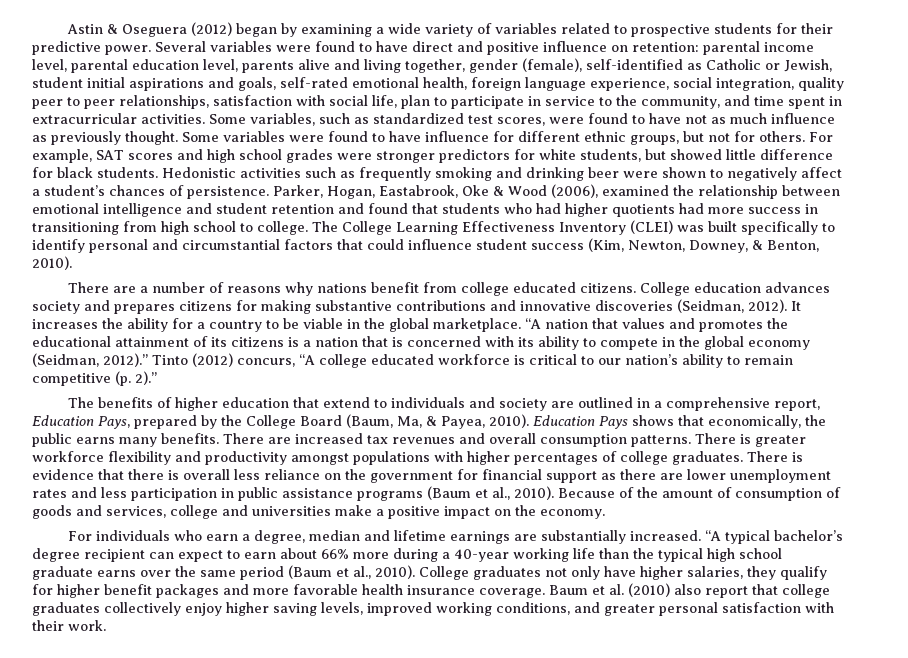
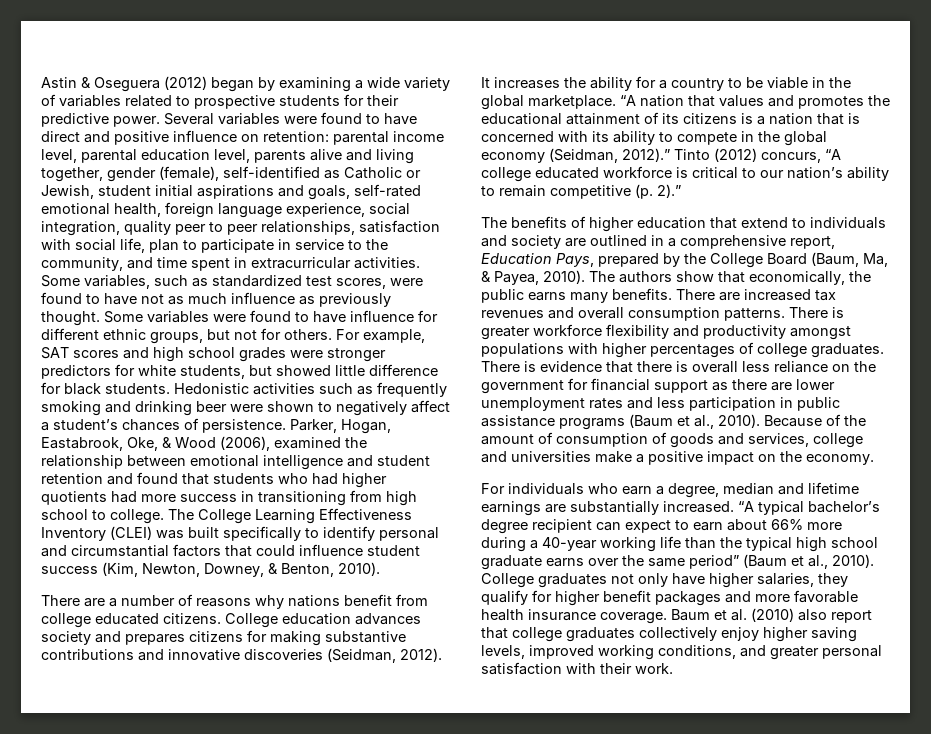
- Parker, Hogan, Eastabrook, Oke & Wood (2006), examined the relationship between emotional intelligence and student retention and found that students who had higher quotients had more success in transitioning from high school to college.
+ Parker, Hogan, Eastabrook, Oke, & Wood (2006), examined the relationship between emotional intelligence and student retention and found that students who had higher quotients had more success in transitioning from high school to college.
- Education Pays shows that economically, the public earns many benefits.
+ The authors show that economically, the public earns many benefits.
- “A typical bachelor’s degree recipient can expect to earn about 66% more during a 40-year working life than the typical high school graduate earns over the same period (Baum et al., 2010).
+ “A typical bachelor’s degree recipient can expect to earn about 66% more during a 40-year working life than the typical high school graduate earns over the same period” (Baum et al., 2010).

